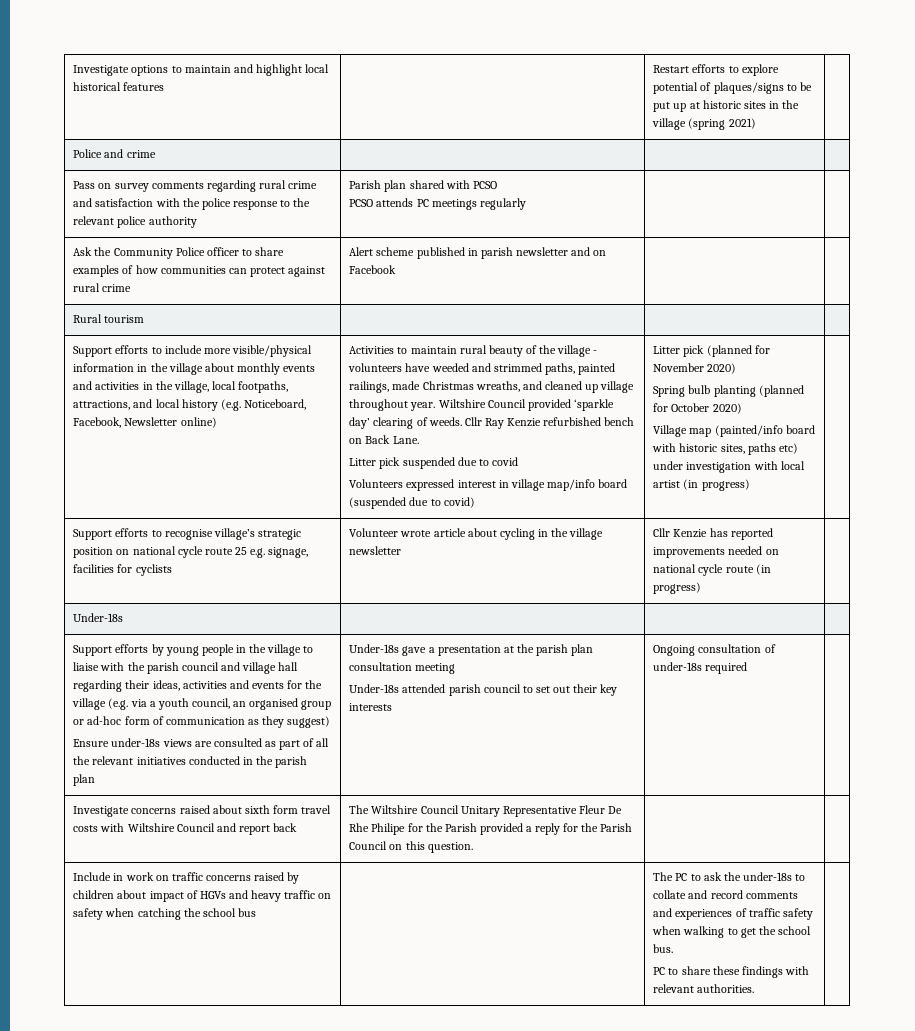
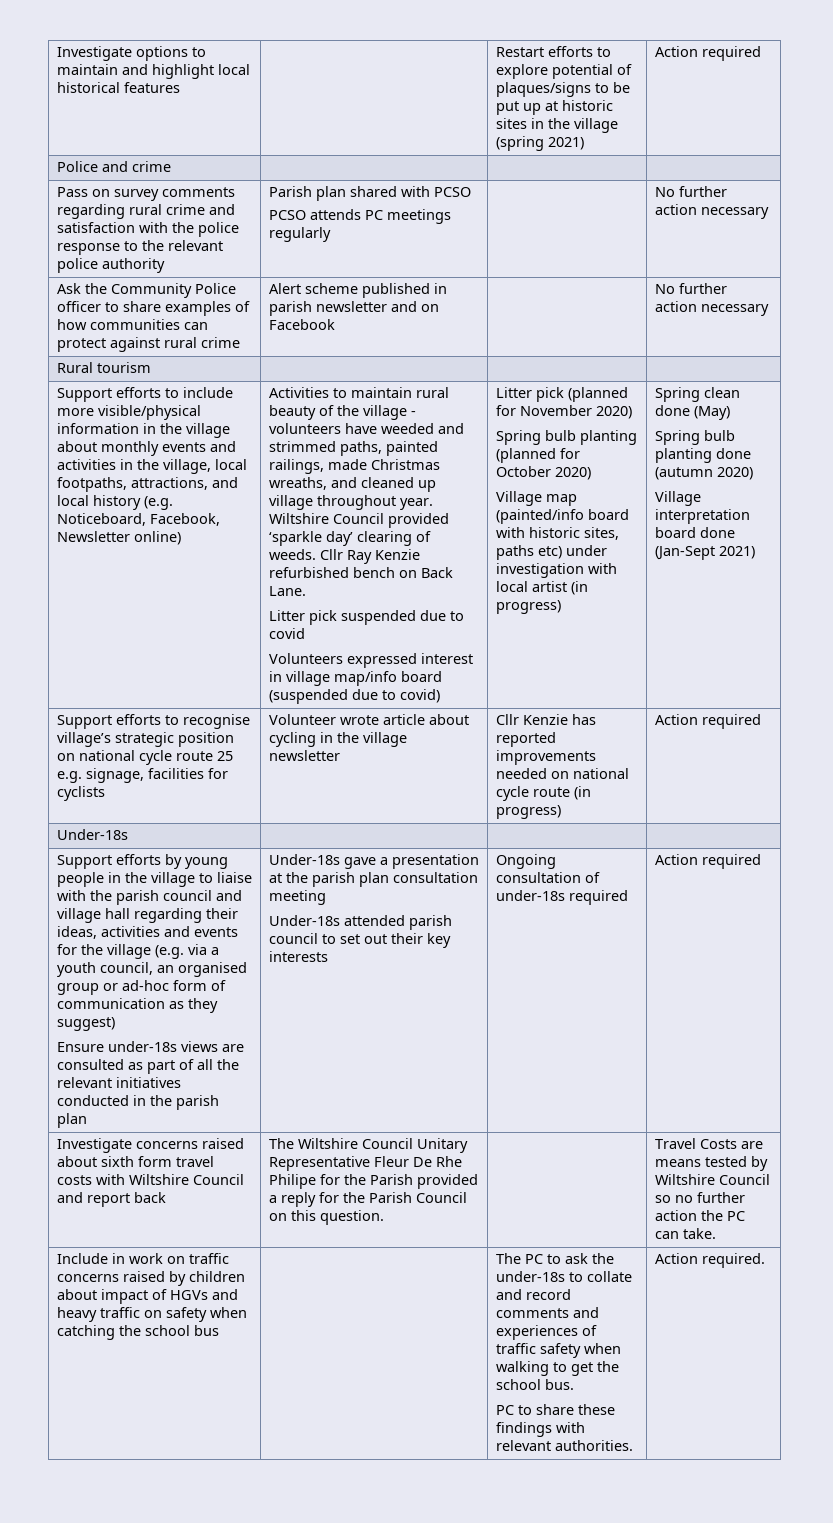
- Investigate options to maintain and highlight local historical features | | Restart efforts to explore potential of plaques/signs to be put up at historic sites in the village (spring 2021) |
+ Investigate options to maintain and highlight local historical features | | Restart efforts to explore potential of plaques/signs to be put up at historic sites in the village (spring 2021) | Action required
  Pass on survey comments regarding rural crime and satisfaction with the police response to the relevant police authority | Parish plan shared with PCSO
- PCSO attends PC meetings regularly | |
+ PCSO attends PC meetings regularly | | No further action necessary
- Ask the Community Police officer to share examples of how communities can protect against rural crime | Alert scheme published in parish newsletter and on Facebook | |
+ Ask the Community Police officer to share examples of how communities can protect against rural crime | Alert scheme published in parish newsletter and on Facebook | | No further action necessary
+ Spring clean done (May)
+ Spring bulb planting done (autumn 2020)
+ Village interpretation board done (Jan-Sept 2021)
- Support efforts to recognise village’s strategic position on national cycle route 25 e.g. signage, facilities for cyclists | Volunteer wrote article about cycling in the village newsletter | Cllr Kenzie has reported improvements needed on national cycle route (in progress) |
+ Support efforts to recognise village’s strategic position on national cycle route 25 e.g. signage, facilities for cyclists | Volunteer wrote article about cycling in the village newsletter | Cllr Kenzie has reported improvements needed on national cycle route (in progress) | Action required
- Ongoing consultation of under-18s required
+ Ongoing consultation of under-18s required | Action required
+ Travel Costs are means tested by Wiltshire Council so no further action the PC can take.
+ Action required.

